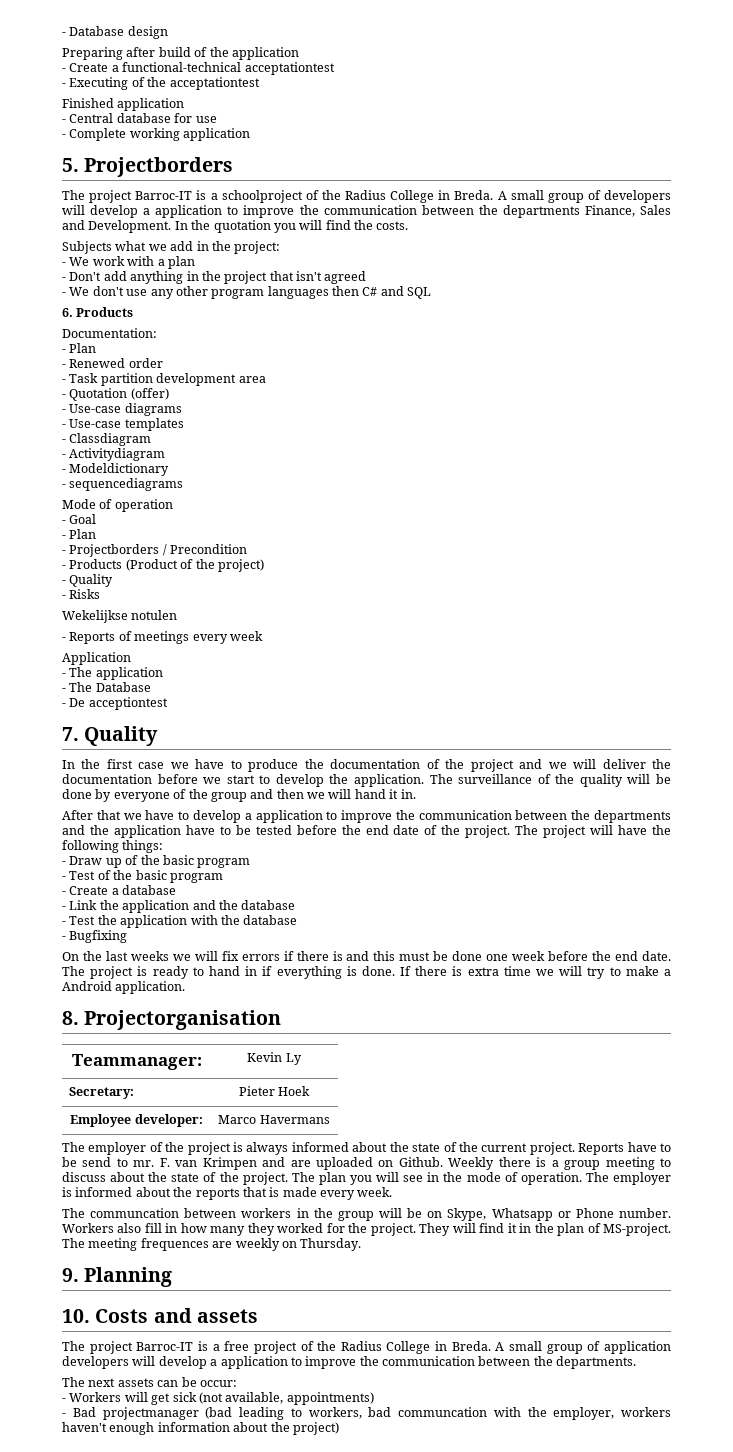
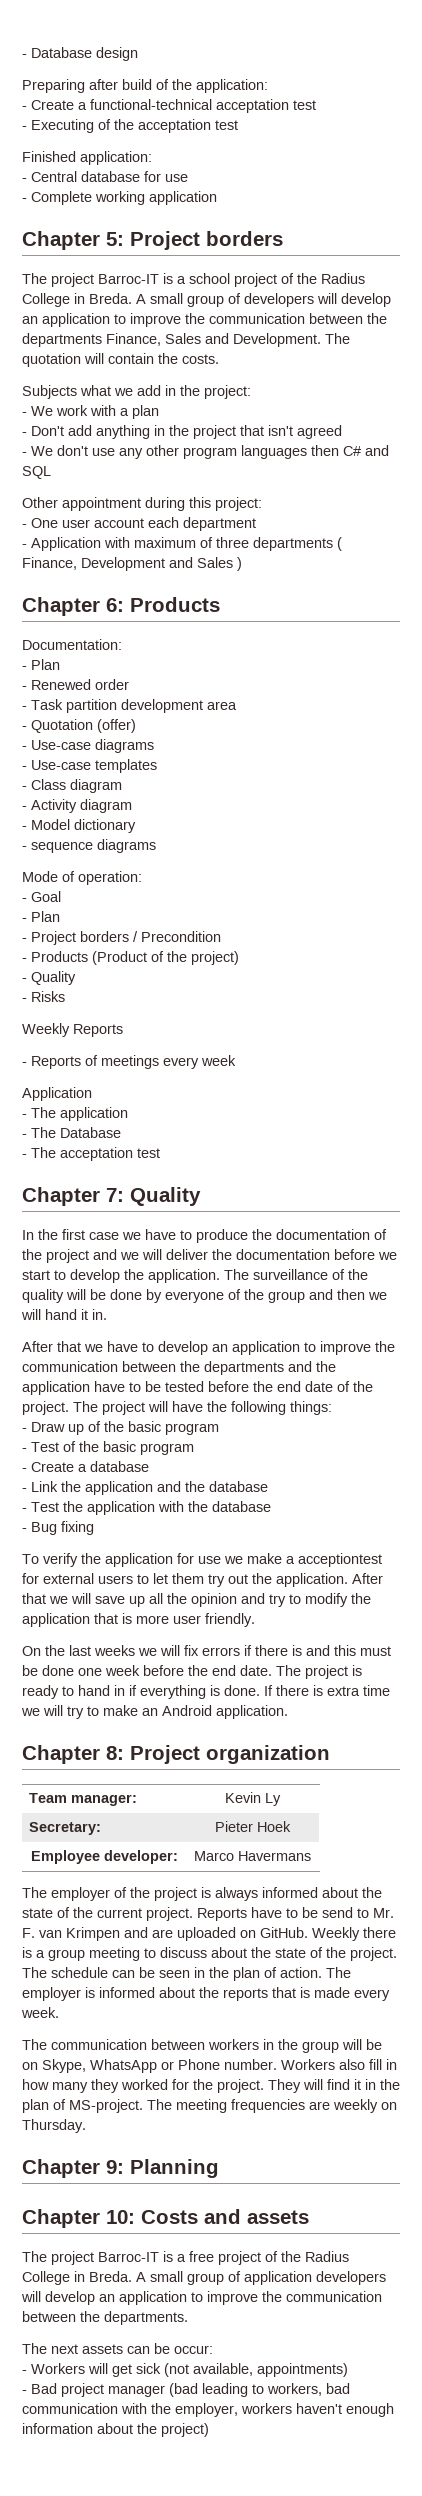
- Preparing after build of the application
+ Preparing after build of the application:
- - Create a functional-technical acceptationtest
+ - Create a functional-technical acceptation test
- - Executing of the acceptationtest
+ - Executing of the acceptation test
- Finished application
+ Finished application:
- 5. Projectborders
- The project Barroc-IT is a schoolproject of the Radius College in Breda.
+ Chapter 5: Project borders
+ The project Barroc-IT is a school project of the Radius College in Breda.
- A small group of developers will develop a application to improve the communication between the departments Finance, Sales and Development.
+ A small group of developers will develop an application to improve the communication between the departments Finance, Sales and Development.
- In the quotation you will find the costs.
+ The quotation will contain the costs.
- 6. Products
+ Other appointment during this project:
+ - One user account each department
+ - Application with maximum of three departments ( Finance, Development and Sales )
+ Chapter 6: Products
- - Classdiagram
- - Activitydiagram
- - Modeldictionary
- - sequencediagrams
+ - Class diagram
+ - Activity diagram
+ - Model dictionary
+ - sequence diagrams
- Mode of operation
+ Mode of operation:
- - Projectborders / Precondition
+ - Project borders / Precondition
- Wekelijkse notulen
+ Weekly Reports
- - De acceptiontest
- 7. Quality
+ - The acceptation test
+ Chapter 7: Quality
- After that we have to develop a application to improve the communication between the departments and the application have to be tested before the end date of the project.
+ After that we have to develop an application to improve the communication between the departments and the application have to be tested before the end date of the project.
- - Bugfixing
+ - Bug fixing
+ To verify the application for use we make a acceptiontest for external users to let them try out the application. After that we will save up all the opinion and try to modify the application that is more user friendly.
- If there is extra time we will try to make a Android application.
+ If there is extra time we will try to make an Android application.
- 8. Projectorganisation
- Teammanager: | Kevin Ly
+ Chapter 8: Project organization
+ Team manager: | Kevin Ly
- Reports have to be send to mr. F. van Krimpen and are uploaded on Github.
+ Reports have to be send to Mr. F. van Krimpen and are uploaded on GitHub.
- The plan you will see in the mode of operation.
+ The schedule can be seen in the plan of action.
- The communcation between workers in the group will be on Skype, Whatsapp or Phone number.
+ The communication between workers in the group will be on Skype, WhatsApp or Phone number.
- The meeting frequences are weekly on Thursday.
+ The meeting frequencies are weekly on Thursday.
- 9. Planning
+ Chapter 9: Planning
- 10. Costs and assets
+ Chapter 10: Costs and assets
- A small group of application developers will develop a application to improve the communication between the departments.
+ A small group of application developers will develop an application to improve the communication between the departments.
- - Bad projectmanager (bad leading to workers, bad communcation with the employer, workers haven't enough information about the project)
+ - Bad project manager (bad leading to workers, bad communication with the employer, workers haven't enough information about the project)

